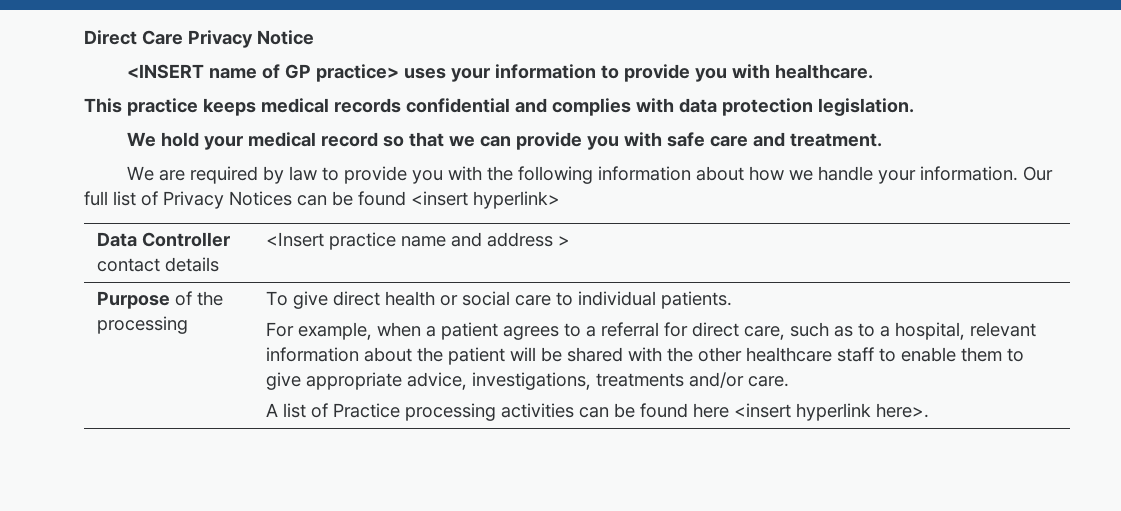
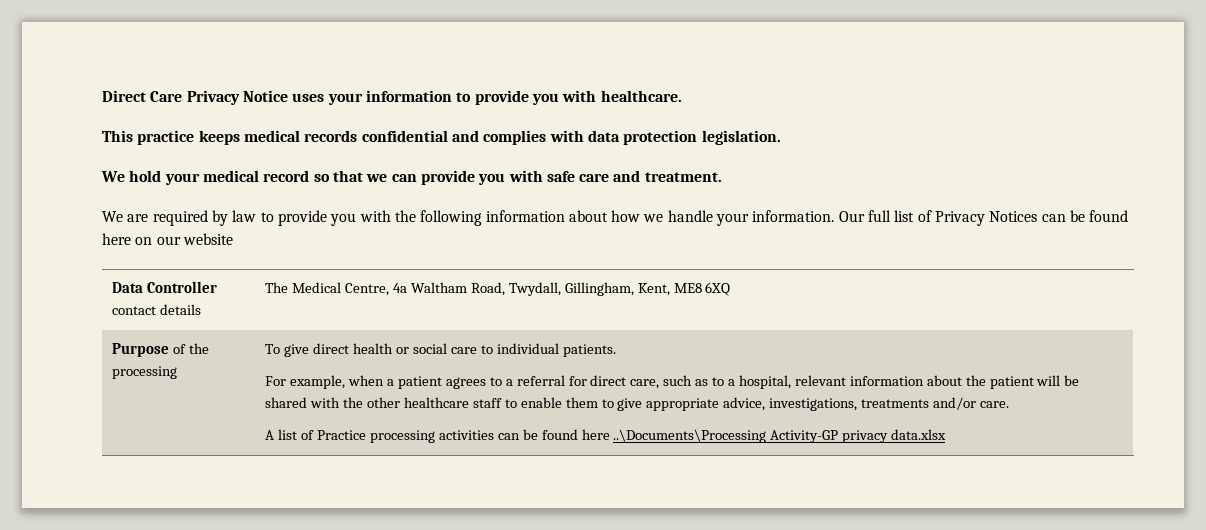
- Direct Care Privacy Notice
- <INSERT name of GP practice> uses your information to provide you with healthcare.
+ Direct Care Privacy Notice uses your information to provide you with healthcare.
- Our full list of Privacy Notices can be found <insert hyperlink>
+ Our full list of Privacy Notices can be found here on our website
- Data Controller contact details | <Insert practice name and address >
+ Data Controller contact details | The Medical Centre, 4a Waltham Road, Twydall, Gillingham, Kent, ME8 6XQ
- A list of Practice processing activities can be found here <insert hyperlink here>.
+ A list of Practice processing activities can be found here ..\Documents\Processing Activity-GP privacy data.xlsx

